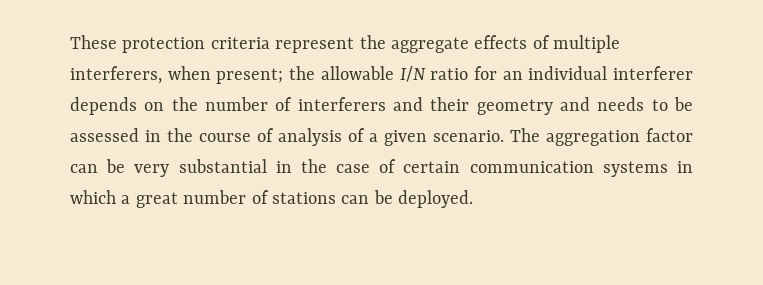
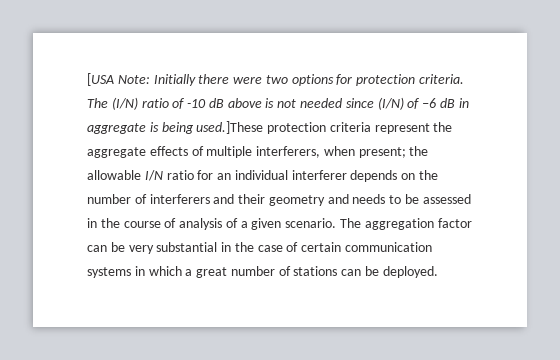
- These protection criteria represent the aggregate effects of multiple interferers, when present; the allowable I/N ratio for an individual interferer depends on the number of interferers and their geometry and needs to be assessed in the course of analysis of a given scenario.
+ [USA Note: Initially there were two options for protection criteria. The (I/N) ratio of -10 dB above is not needed since (I/N) of −6 dB in aggregate is being used.]These protection criteria represent the aggregate effects of multiple interferers, when present; the allowable I/N ratio for an individual interferer depends on the number of interferers and their geometry and needs to be assessed in the course of analysis of a given scenario.

